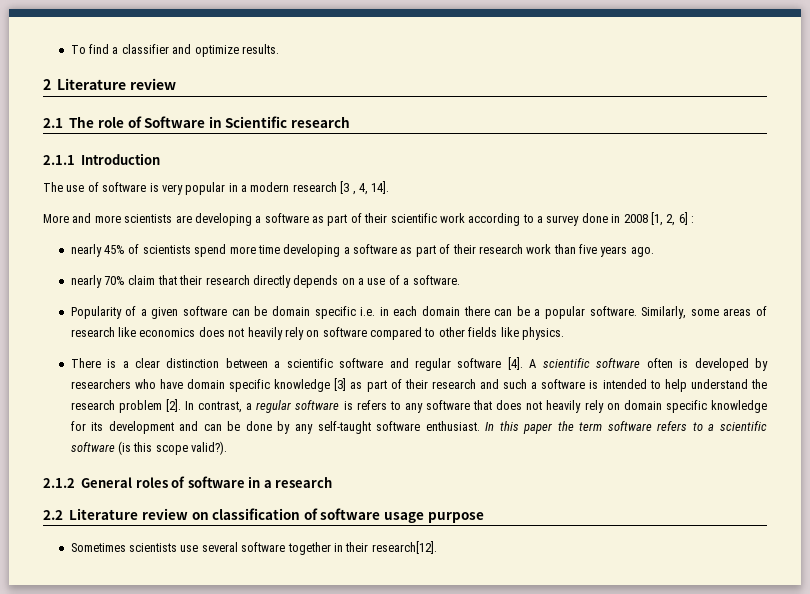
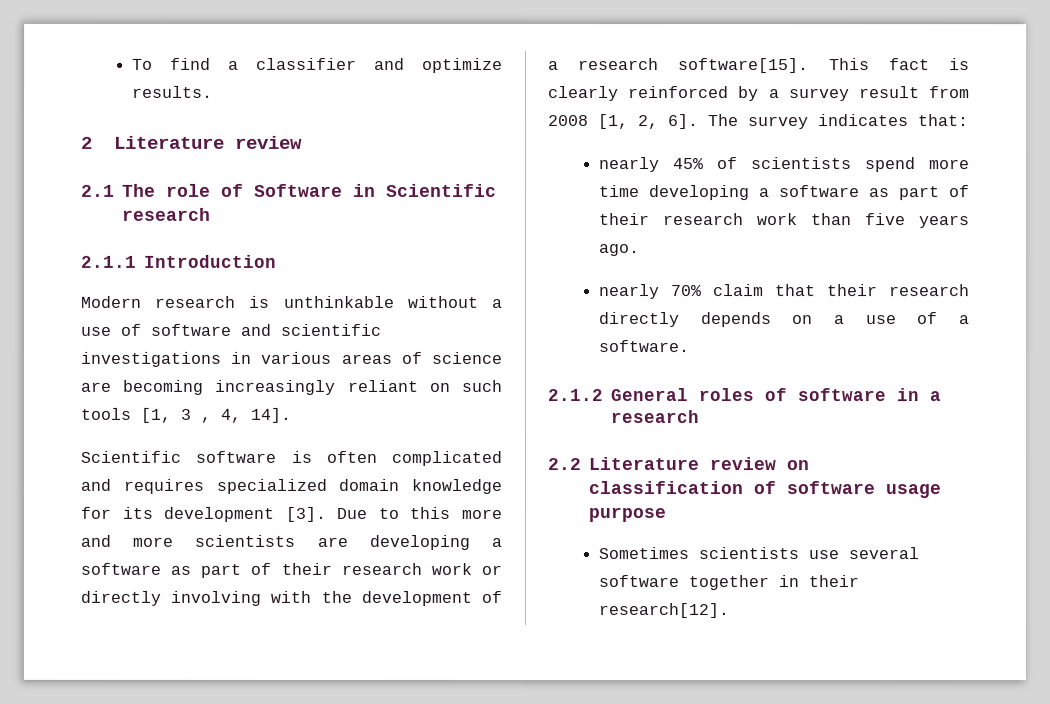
- The use of software is very popular in a modern research [3 , 4, 14].
- More and more scientists are developing a software as part of their scientific work according to a survey done in 2008 [1, 2, 6] :
+ Modern research is unthinkable without a use of software and scientific investigations in various areas of science are becoming increasingly reliant on such tools [1, 3 , 4, 14].
+ Scientific software is often complicated and requires specialized domain knowledge for its development [3]. Due to this more and more scientists are developing a software as part of their research work or directly involving with the development of a research software[15]. This fact is clearly reinforced by a survey result from 2008 [1, 2, 6]. The survey indicates that:
- Popularity of a given software can be domain specific i.e. in each domain there can be a popular software. Similarly, some areas of research like economics does not heavily rely on software compared to other fields like physics.
- There is a clear distinction between a scientific software and regular software [4]. A scientific software often is developed by researchers who have domain specific knowledge [3] as part of their research and such a software is intended to help understand the research problem [2]. In contrast, a regular software is refers to any software that does not heavily rely on domain specific knowledge for its development and can be done by any self-taught software enthusiast. In this paper the term software refers to a scientific software (is this scope valid?).

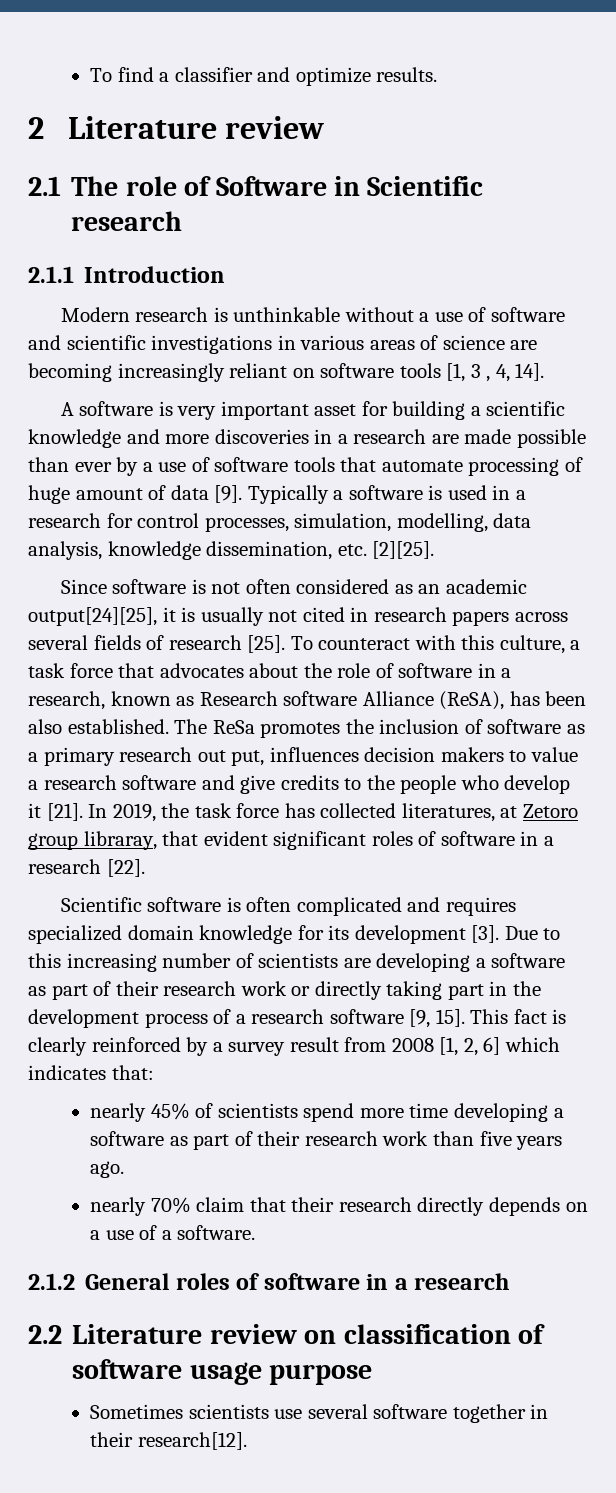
- Modern research is unthinkable without a use of software and scientific investigations in various areas of science are becoming increasingly reliant on such tools [1, 3 , 4, 14].
+ Modern research is unthinkable without a use of software and scientific investigations in various areas of science are becoming increasingly reliant on software tools [1, 3 , 4, 14].
+ A software is very important asset for building a scientific knowledge and more discoveries in a research are made possible than ever by a use of software tools that automate processing of huge amount of data [9]. Typically a software is used in a research for control processes, simulation, modelling, data analysis, knowledge dissemination, etc. [2][25].
+ Since software is not often considered as an academic output[24][25], it is usually not cited in research papers across several fields of research [25]. To counteract with this culture, a task force that advocates about the role of software in a research, known as Research software Alliance (ReSA), has been also established. The ReSa promotes the inclusion of software as a primary research out put, influences decision makers to value a research software and give credits to the people who develop it [21]. In 2019, the task force has collected literatures, at Zetoro group libraray, that evident significant roles of software in a research [22].
- Due to this more and more scientists are developing a software as part of their research work or directly involving with the development of a research software[15].
+ Due to this increasing number of scientists are developing a software as part of their research work or directly taking part in the development process of a research software [9, 15].
- This fact is clearly reinforced by a survey result from 2008 [1, 2, 6]. The survey indicates that:
+ This fact is clearly reinforced by a survey result from 2008 [1, 2, 6] which indicates that:

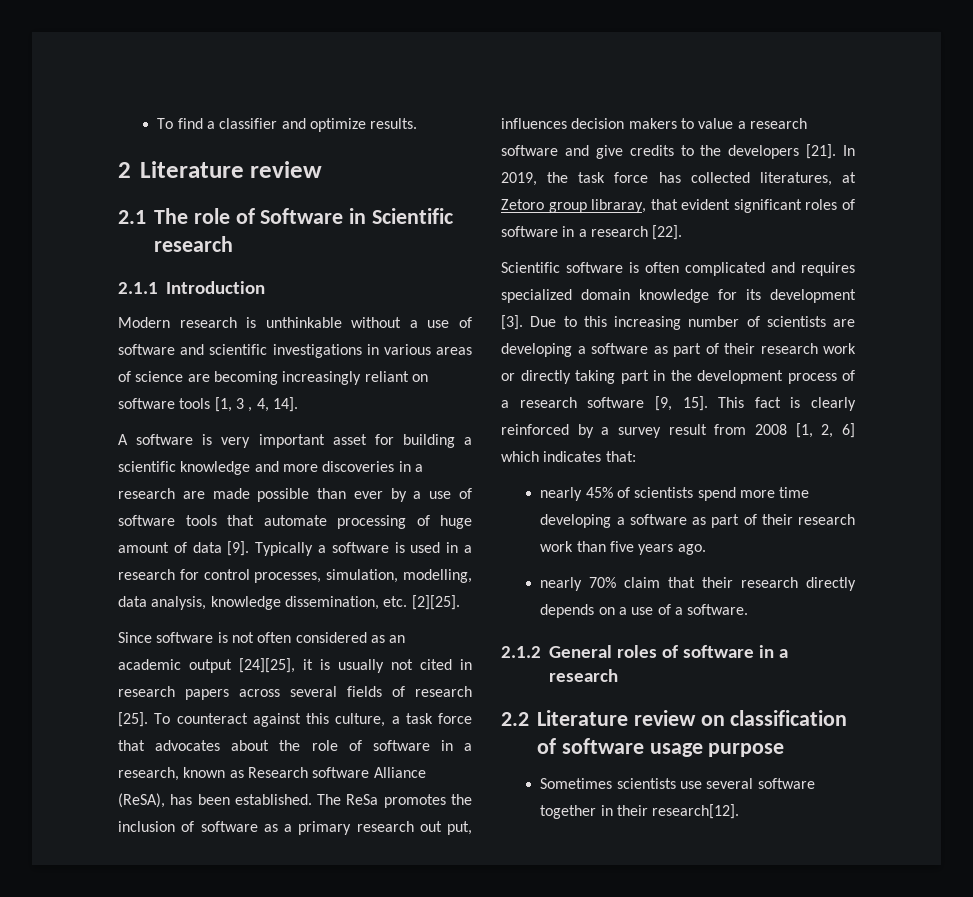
- Since software is not often considered as an academic output[24][25], it is usually not cited in research papers across several fields of research [25].
+ Since software is not often considered as an academic output [24][25], it is usually not cited in research papers across several fields of research [25].
- To counteract with this culture, a task force that advocates about the role of software in a research, known as Research software Alliance (ReSA), has been also established.
+ To counteract against this culture, a task force that advocates about the role of software in a research, known as Research software Alliance (ReSA), has been established.
- The ReSa promotes the inclusion of software as a primary research out put, influences decision makers to value a research software and give credits to the people who develop it [21].
+ The ReSa promotes the inclusion of software as a primary research out put, influences decision makers to value a research software and give credits to the developers [21].

